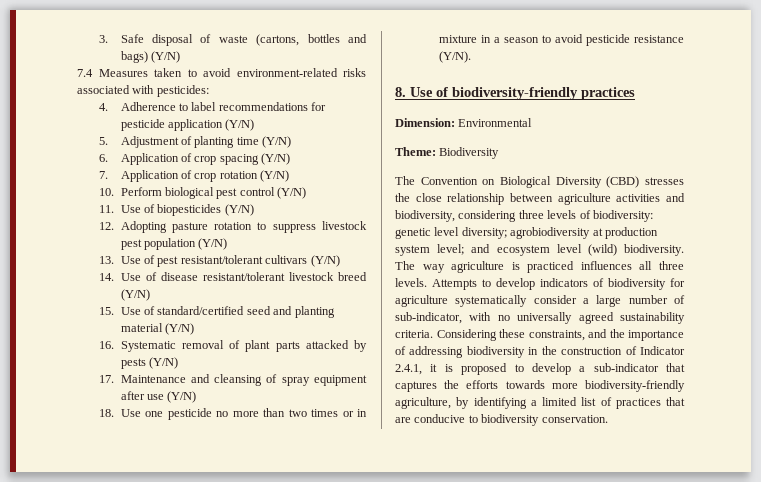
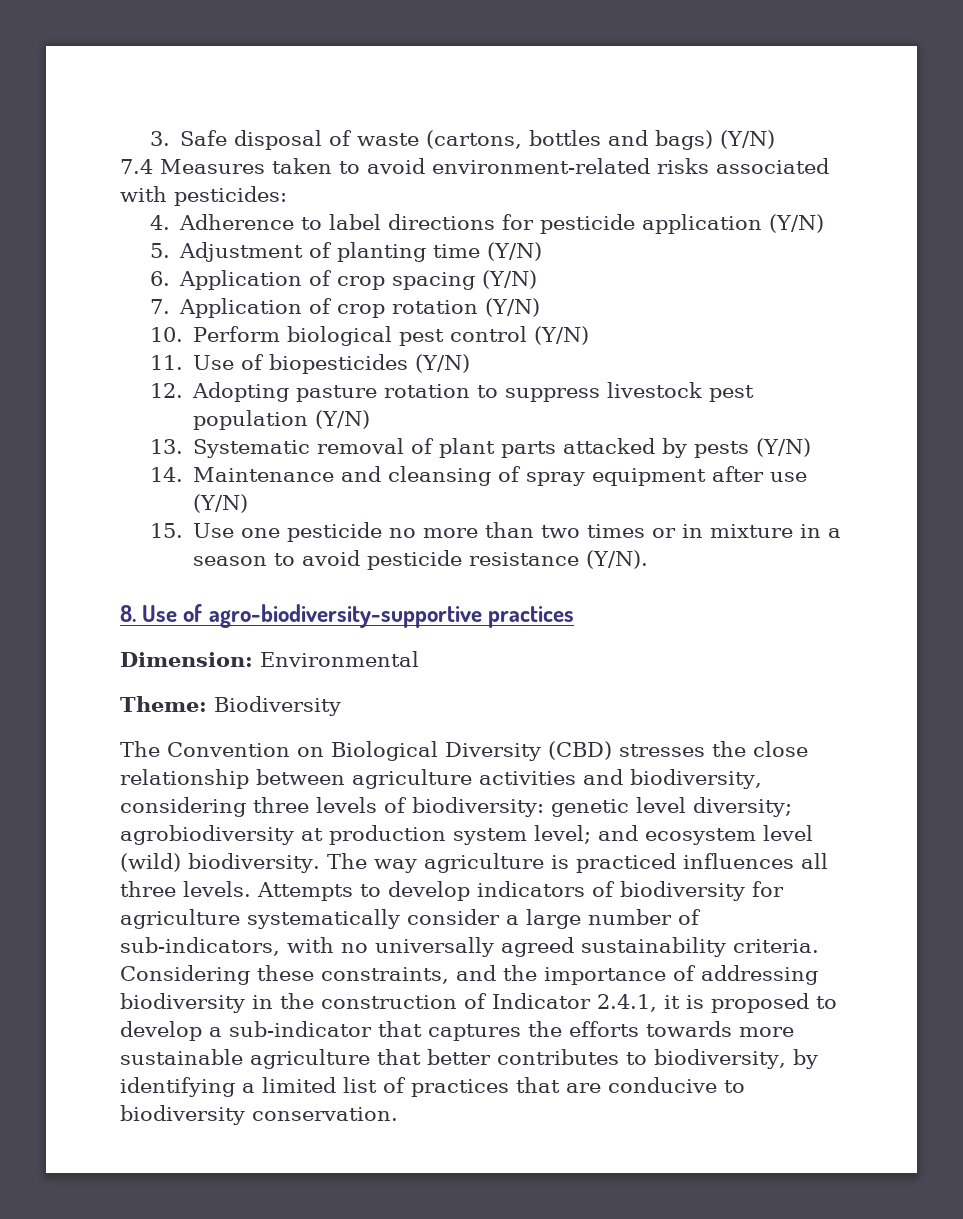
- 4. Adherence to label recommendations for pesticide application (Y/N)
+ 4. Adherence to label directions for pesticide application (Y/N)
- 13. Use of pest resistant/tolerant cultivars (Y/N)
- 14. Use of disease resistant/tolerant livestock breed (Y/N)
- 15. Use of standard/certified seed and planting material (Y/N)
- 16. Systematic removal of plant parts attacked by pests (Y/N)
+ 13. Systematic removal of plant parts attacked by pests (Y/N)
- 17. Maintenance and cleansing of spray equipment after use (Y/N)
+ 14. Maintenance and cleansing of spray equipment after use (Y/N)
- 18. Use one pesticide no more than two times or in mixture in a season to avoid pesticide resistance (Y/N).
+ 15. Use one pesticide no more than two times or in mixture in a season to avoid pesticide resistance (Y/N).
- 8. Use of biodiversity-friendly practices
+ 8. Use of agro-biodiversity-supportive practices
- Attempts to develop indicators of biodiversity for agriculture systematically consider a large number of sub-indicator, with no universally agreed sustainability criteria.
+ Attempts to develop indicators of biodiversity for agriculture systematically consider a large number of sub-indicators, with no universally agreed sustainability criteria.
- Considering these constraints, and the importance of addressing biodiversity in the construction of Indicator 2.4.1, it is proposed to develop a sub-indicator that captures the efforts towards more biodiversity-friendly agriculture, by identifying a limited list of practices that are conducive to biodiversity conservation.
+ Considering these constraints, and the importance of addressing biodiversity in the construction of Indicator 2.4.1, it is proposed to develop a sub-indicator that captures the efforts towards more sustainable agriculture that better contributes to biodiversity, by identifying a limited list of practices that are conducive to biodiversity conservation.

